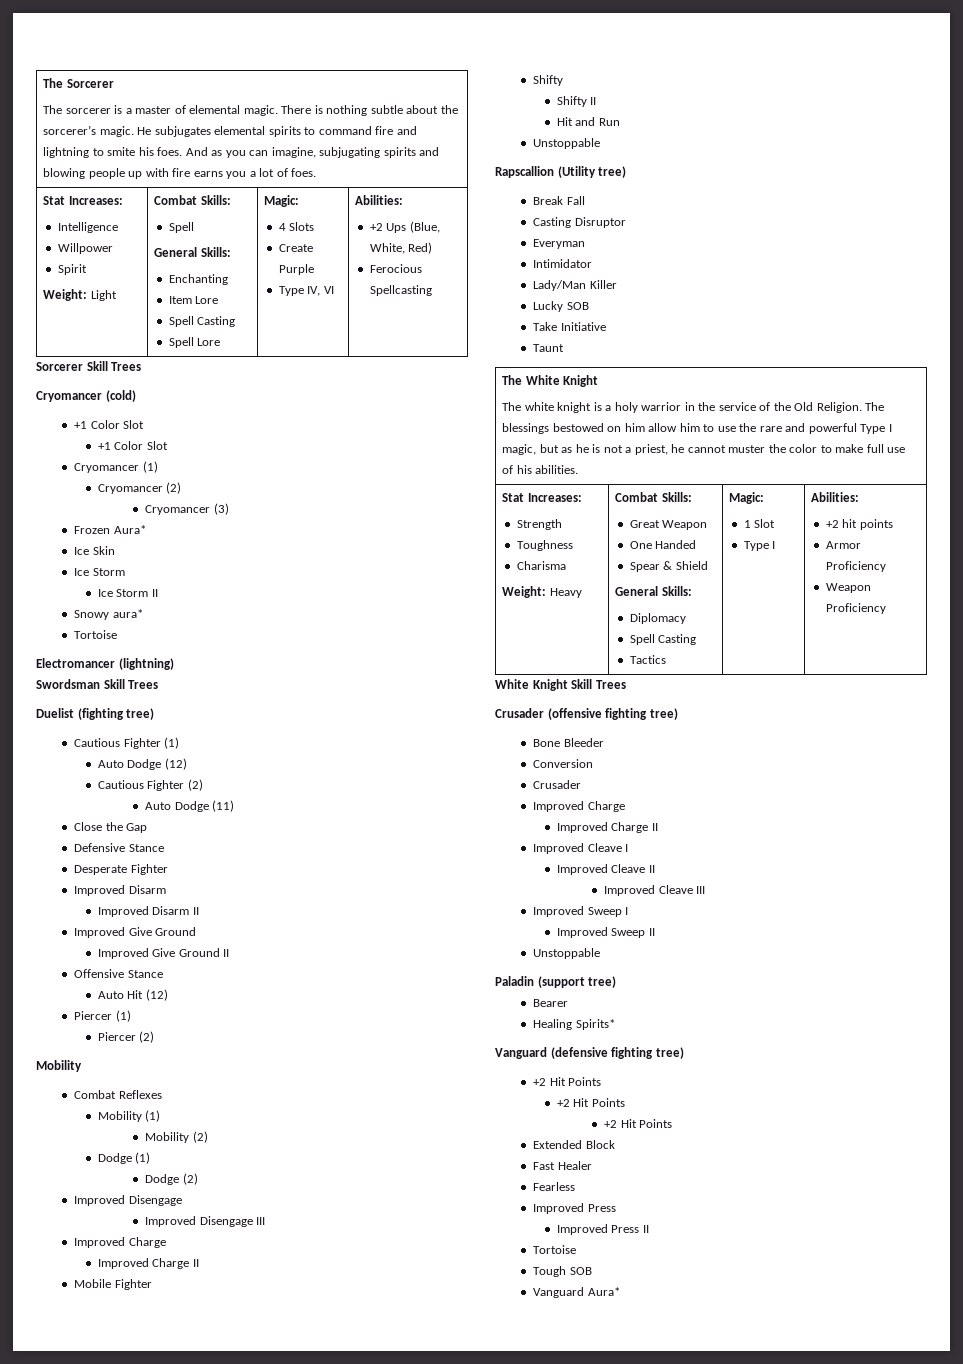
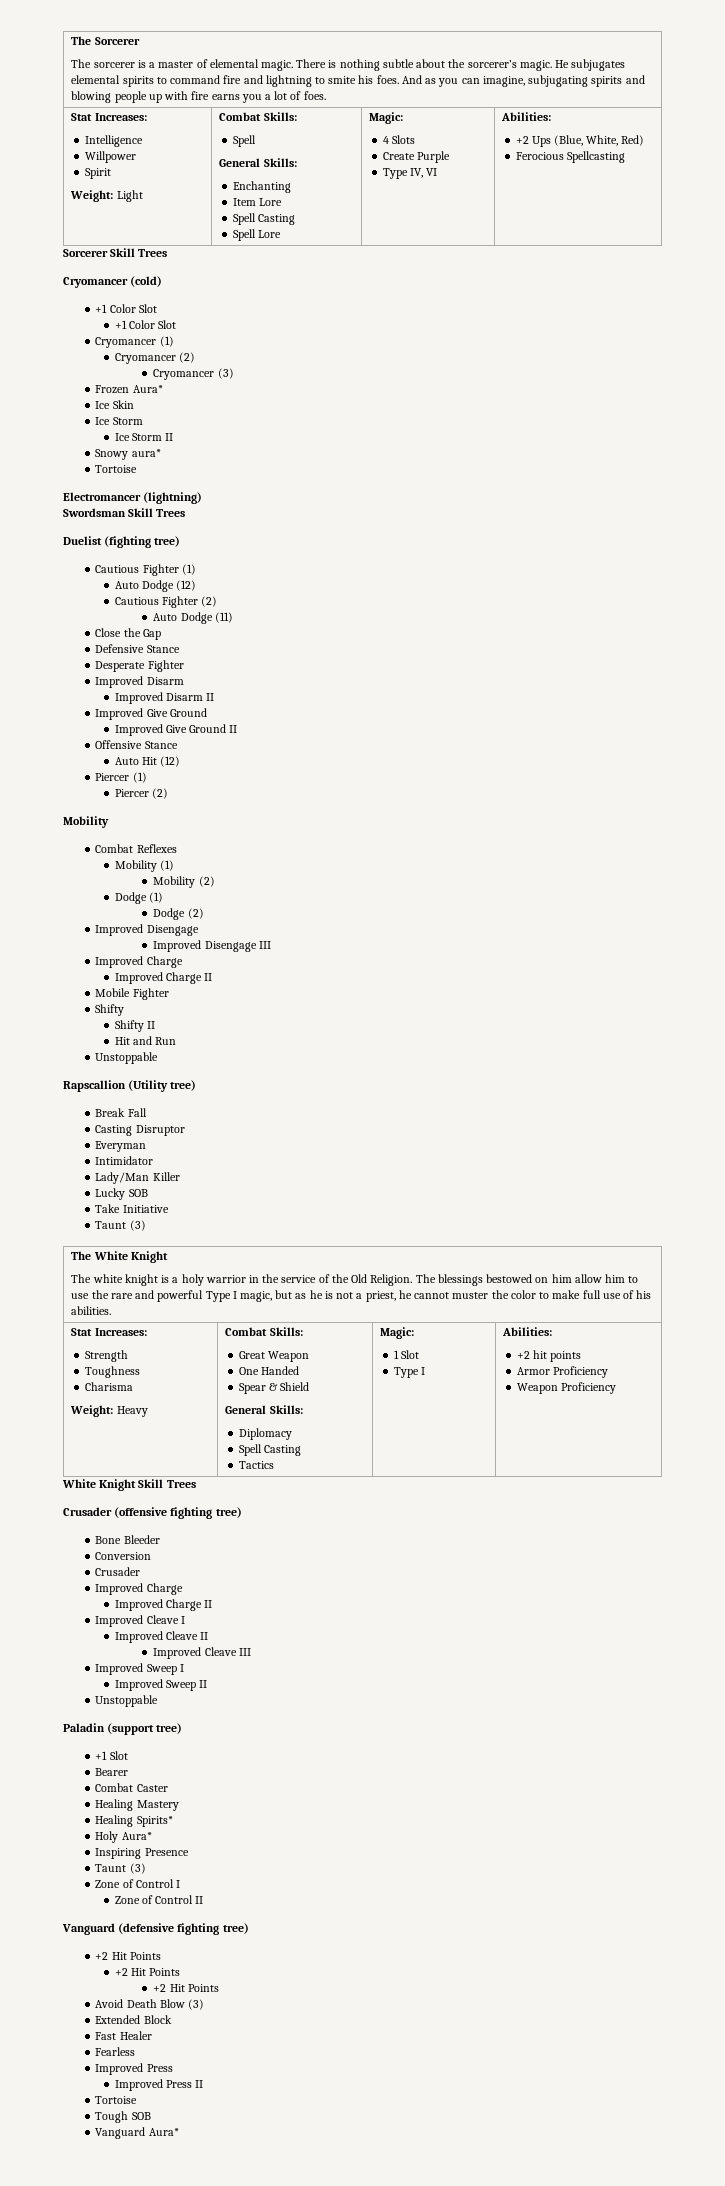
  Take Initiative
- Taunt
+ Taunt (3)
+ +1 Slot
+ Combat Caster
+ Healing Mastery
  Healing Spirits*
+ Holy Aura*
+ Inspiring Presence
+ Taunt (3)
+ Zone of Control I
+ Zone of Control II
+ Avoid Death Blow (3)

